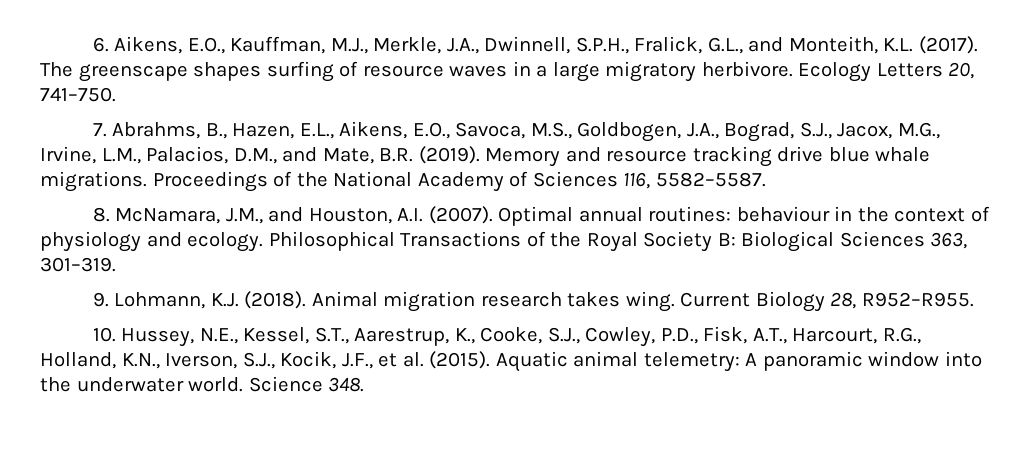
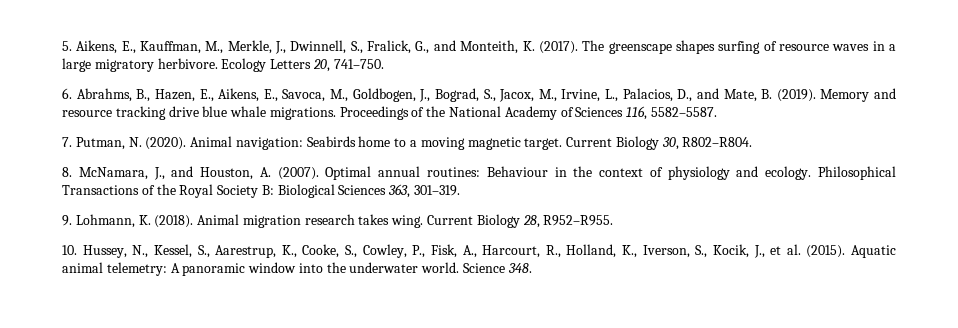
- 6. Aikens, E.O., Kauffman, M.J., Merkle, J.A., Dwinnell, S.P.H., Fralick, G.L., and Monteith, K.L. (2017).
+ 5. Aikens, E., Kauffman, M., Merkle, J., Dwinnell, S., Fralick, G., and Monteith, K. (2017).
- 7. Abrahms, B., Hazen, E.L., Aikens, E.O., Savoca, M.S., Goldbogen, J.A., Bograd, S.J., Jacox, M.G., Irvine, L.M., Palacios, D.M., and Mate, B.R. (2019).
+ 6. Abrahms, B., Hazen, E., Aikens, E., Savoca, M., Goldbogen, J., Bograd, S., Jacox, M., Irvine, L., Palacios, D., and Mate, B. (2019).
+ 7. Putman, N. (2020). Animal navigation: Seabirds home to a moving magnetic target. Current Biology 30, R802–R804.
- 8. McNamara, J.M., and Houston, A.I. (2007).
+ 8. McNamara, J., and Houston, A. (2007).
- Optimal annual routines: behaviour in the context of physiology and ecology.
+ Optimal annual routines: Behaviour in the context of physiology and ecology.
- 9. Lohmann, K.J. (2018).
+ 9. Lohmann, K. (2018).
- 10. Hussey, N.E., Kessel, S.T., Aarestrup, K., Cooke, S.J., Cowley, P.D., Fisk, A.T., Harcourt, R.G., Holland, K.N., Iverson, S.J., Kocik, J.F., et al. (2015).
+ 10. Hussey, N., Kessel, S., Aarestrup, K., Cooke, S., Cowley, P., Fisk, A., Harcourt, R., Holland, K., Iverson, S., Kocik, J., et al. (2015).

